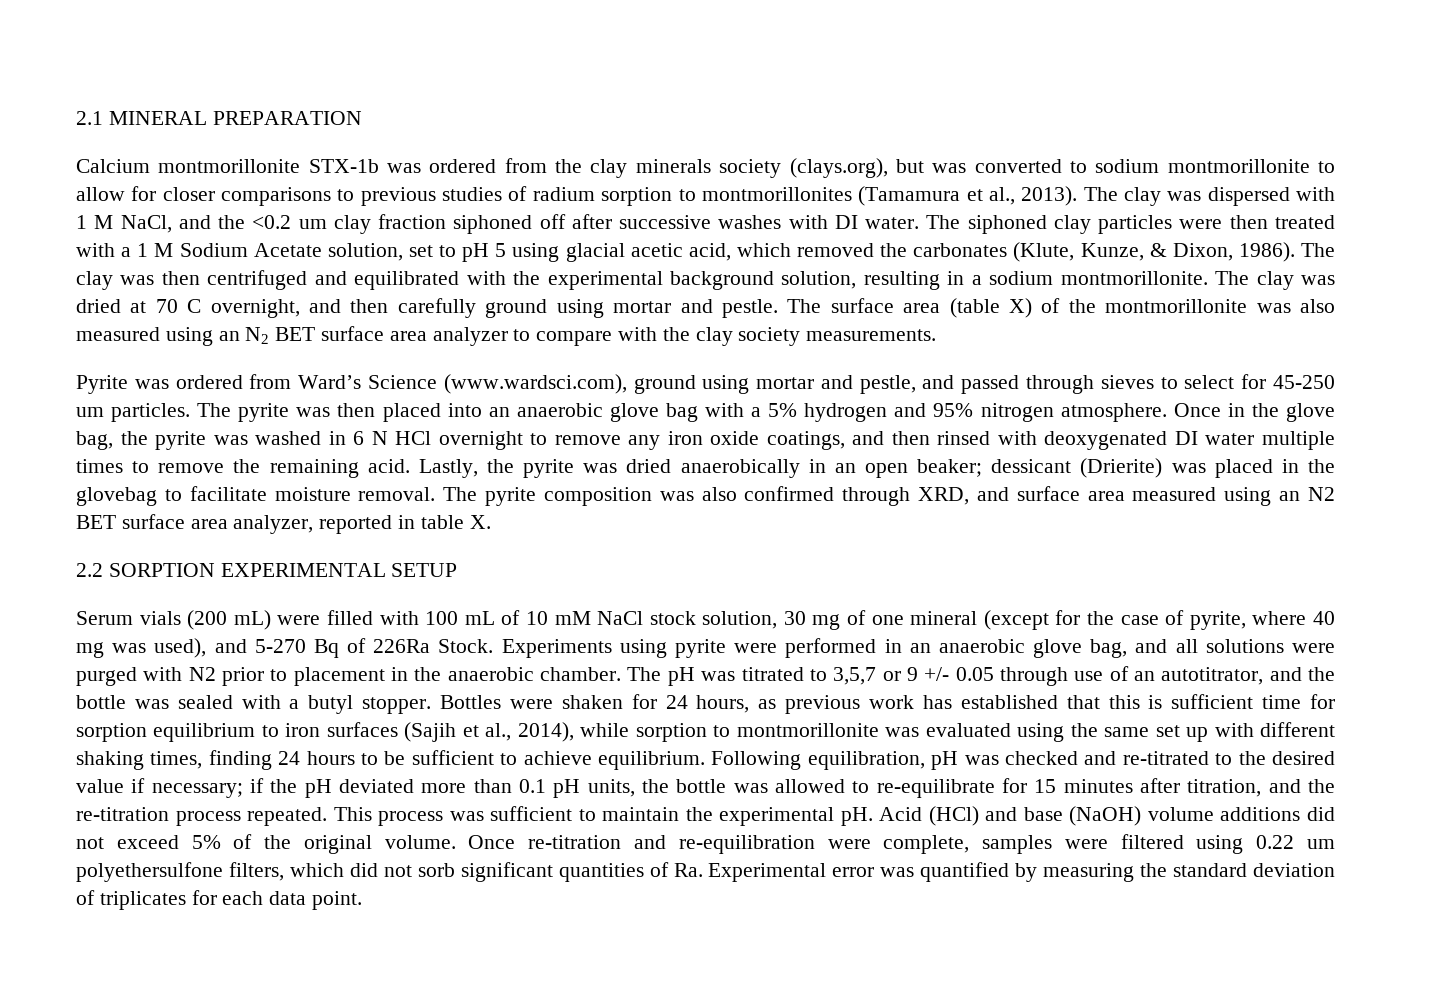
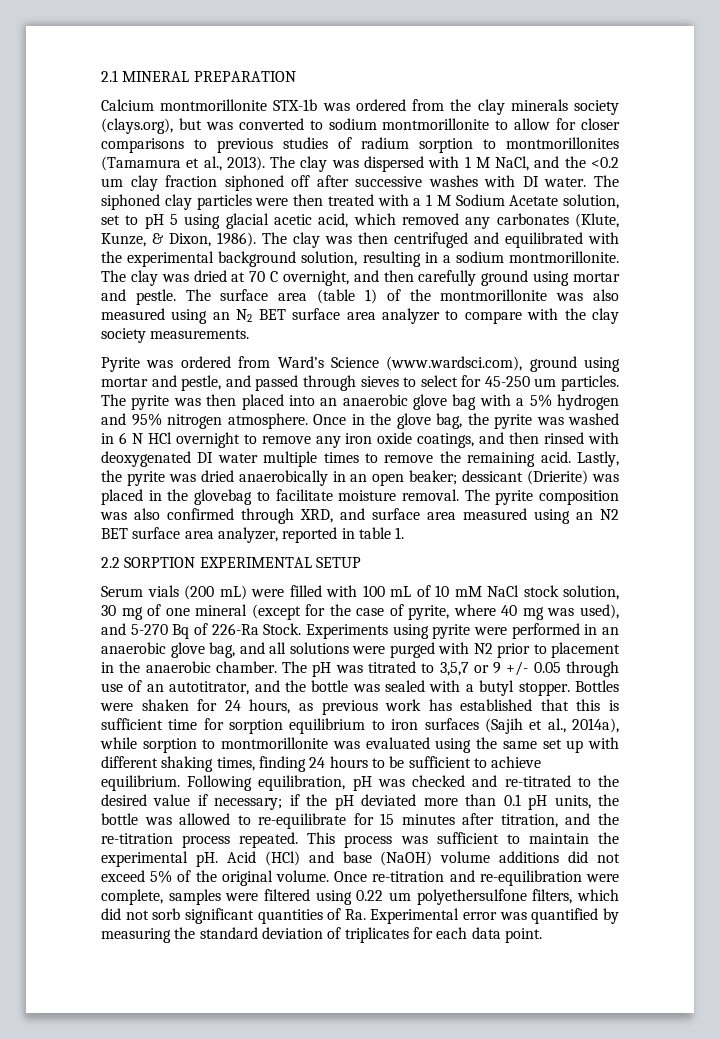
- The siphoned clay particles were then treated with a 1 M Sodium Acetate solution, set to pH 5 using glacial acetic acid, which removed the carbonates (Klute, Kunze, & Dixon, 1986).
+ The siphoned clay particles were then treated with a 1 M Sodium Acetate solution, set to pH 5 using glacial acetic acid, which removed any carbonates (Klute, Kunze, & Dixon, 1986).
- The surface area (table X) of the montmorillonite was also measured using an N2 BET surface area analyzer to compare with the clay society measurements.
+ The surface area (table 1) of the montmorillonite was also measured using an N2 BET surface area analyzer to compare with the clay society measurements.
- The pyrite composition was also confirmed through XRD, and surface area measured using an N2 BET surface area analyzer, reported in table X.
+ The pyrite composition was also confirmed through XRD, and surface area measured using an N2 BET surface area analyzer, reported in table 1.
- Serum vials (200 mL) were filled with 100 mL of 10 mM NaCl stock solution, 30 mg of one mineral (except for the case of pyrite, where 40 mg was used), and 5-270 Bq of 226Ra Stock.
+ Serum vials (200 mL) were filled with 100 mL of 10 mM NaCl stock solution, 30 mg of one mineral (except for the case of pyrite, where 40 mg was used), and 5-270 Bq of 226-Ra Stock.
- Bottles were shaken for 24 hours, as previous work has established that this is sufficient time for sorption equilibrium to iron surfaces (Sajih et al., 2014), while sorption to montmorillonite was evaluated using the same set up with different shaking times, finding 24 hours to be sufficient to achieve equilibrium.
+ Bottles were shaken for 24 hours, as previous work has established that this is sufficient time for sorption equilibrium to iron surfaces (Sajih et al., 2014a), while sorption to montmorillonite was evaluated using the same set up with different shaking times, finding 24 hours to be sufficient to achieve equilibrium.

